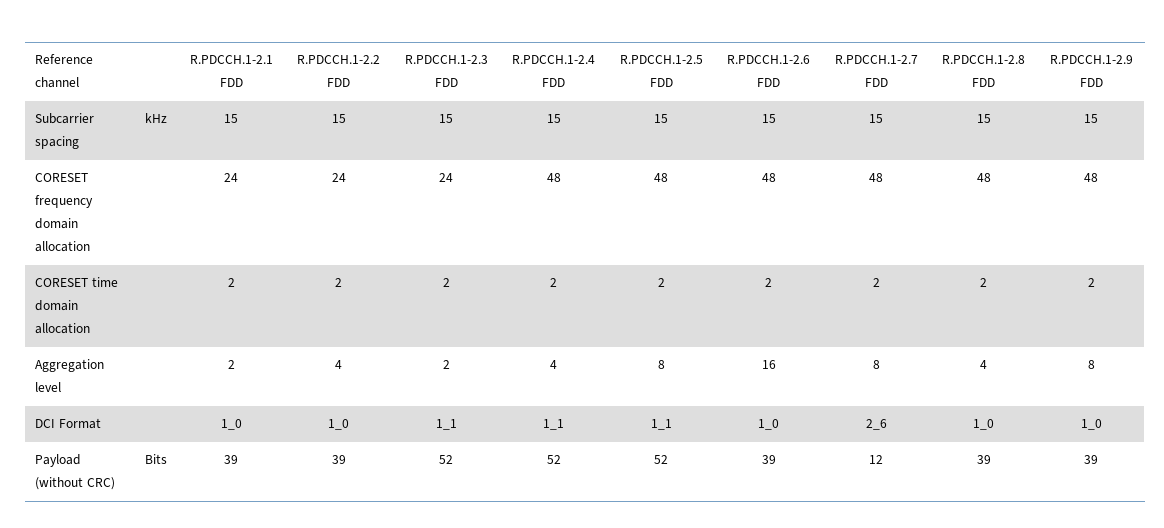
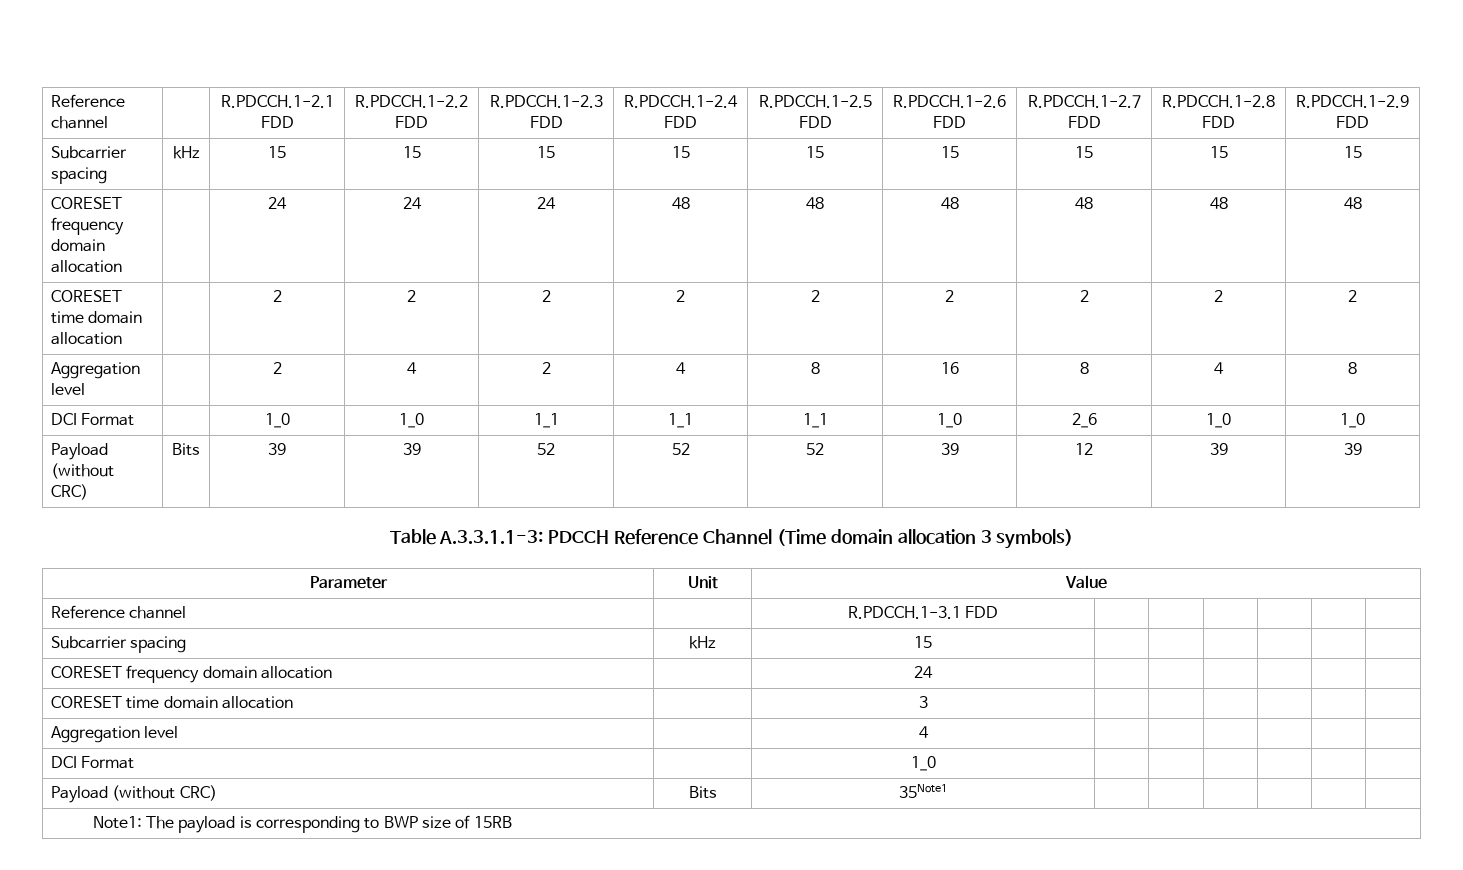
+ Table A.3.3.1.1-3: PDCCH Reference Channel (Time domain allocation 3 symbols)
+ Parameter | Unit | Value
+ Reference channel | | R.PDCCH.1-3.1 FDD | | | | | |
+ Subcarrier spacing | kHz | 15 | | | | | |
+ CORESET frequency domain allocation | | 24 | | | | | |
+ CORESET time domain allocation | | 3 | | | | | |
+ Aggregation level | | 4 | | | | | |
+ DCI Format | | 1_0 | | | | | |
+ Payload (without CRC) | Bits | 35Note1 | | | | | |
+ Note1: The payload is corresponding to BWP size of 15RB

